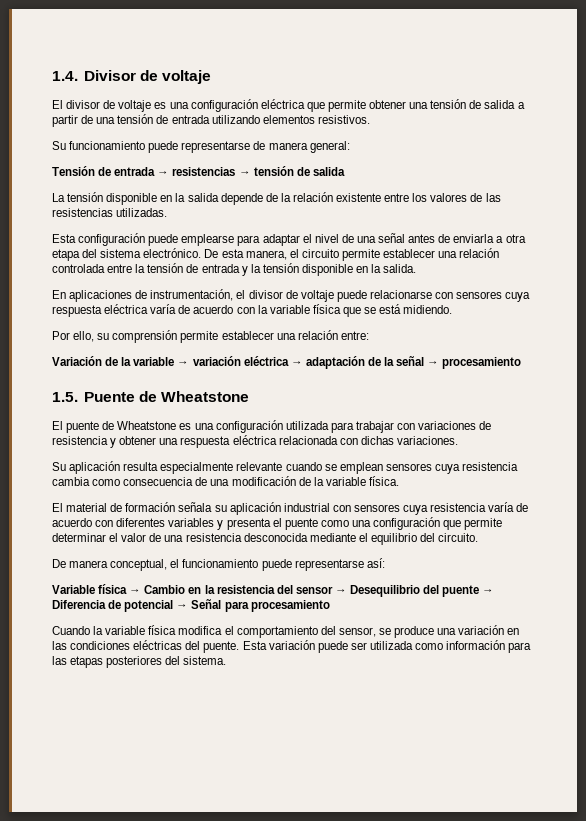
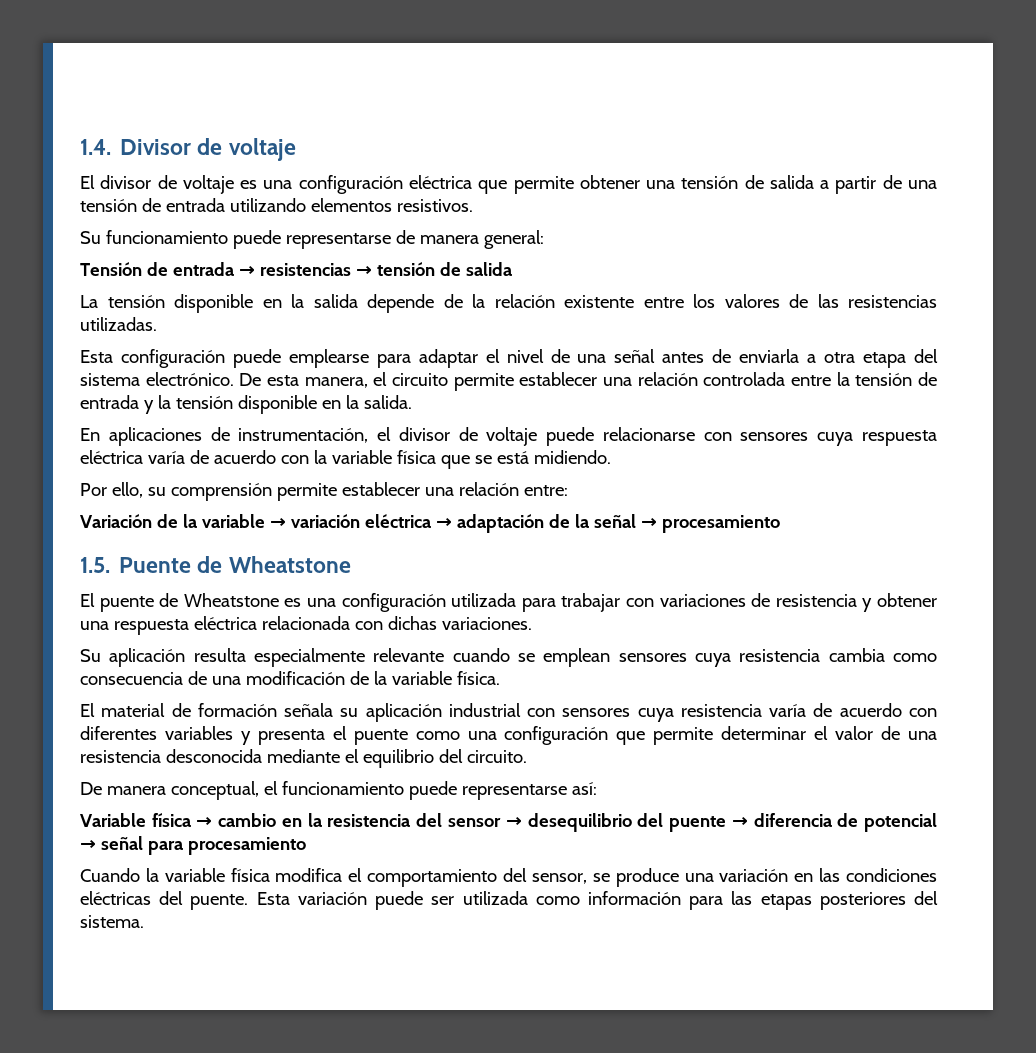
- Variable física → Cambio en la resistencia del sensor → Desequilibrio del puente → Diferencia de potencial → Señal para procesamiento
+ Variable física → cambio en la resistencia del sensor → desequilibrio del puente → diferencia de potencial → señal para procesamiento

